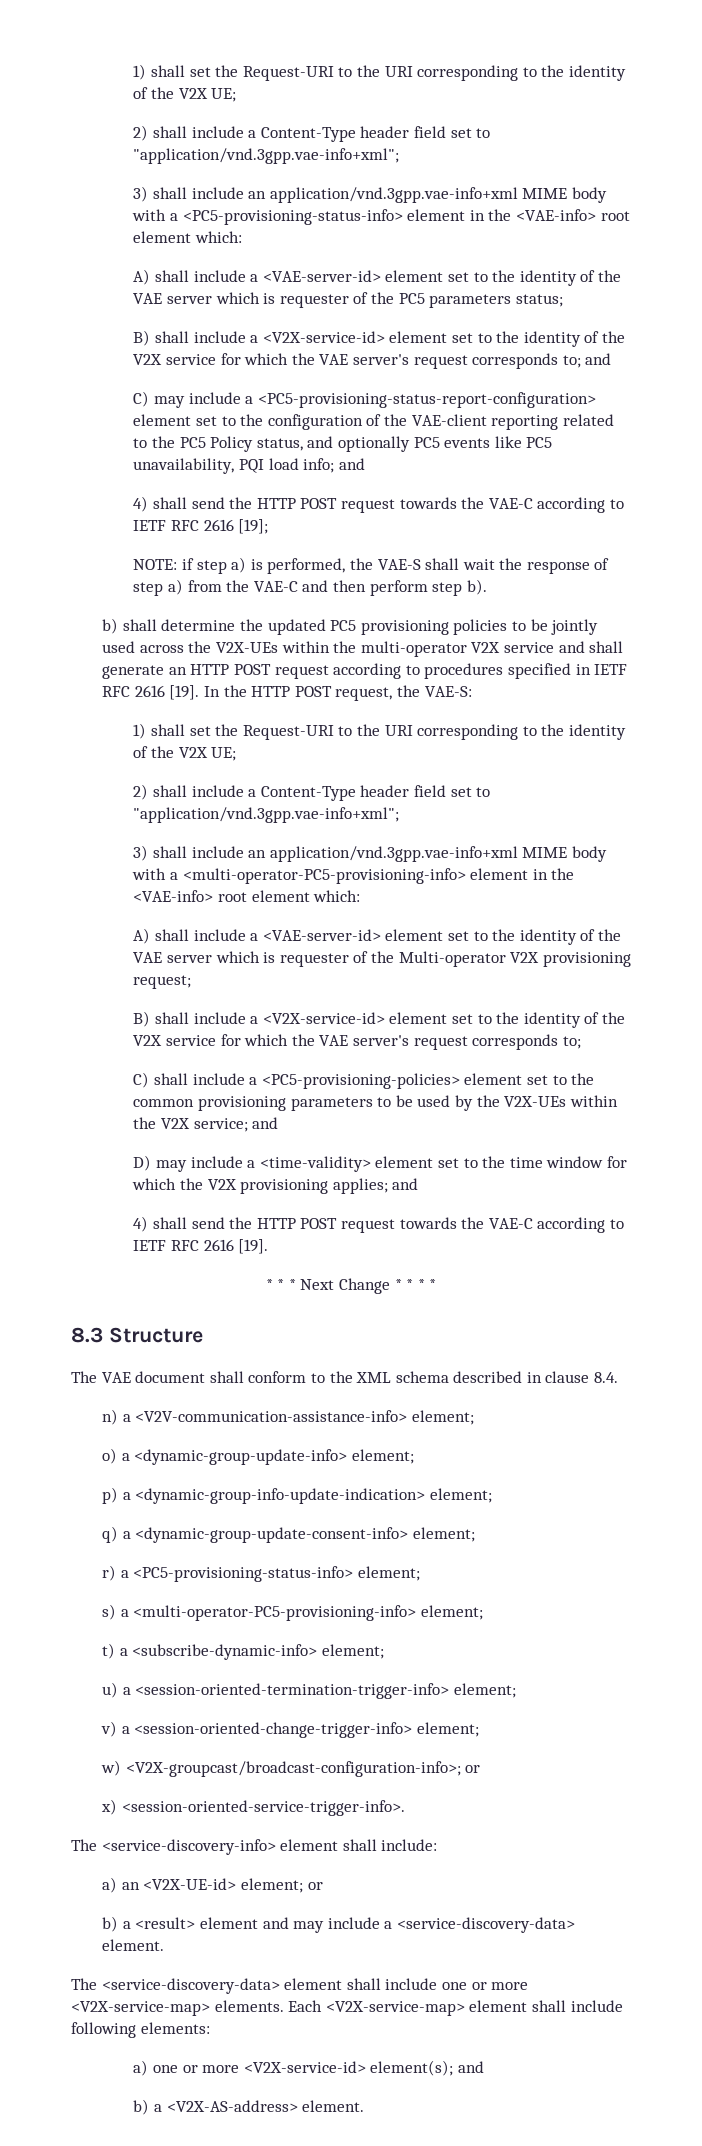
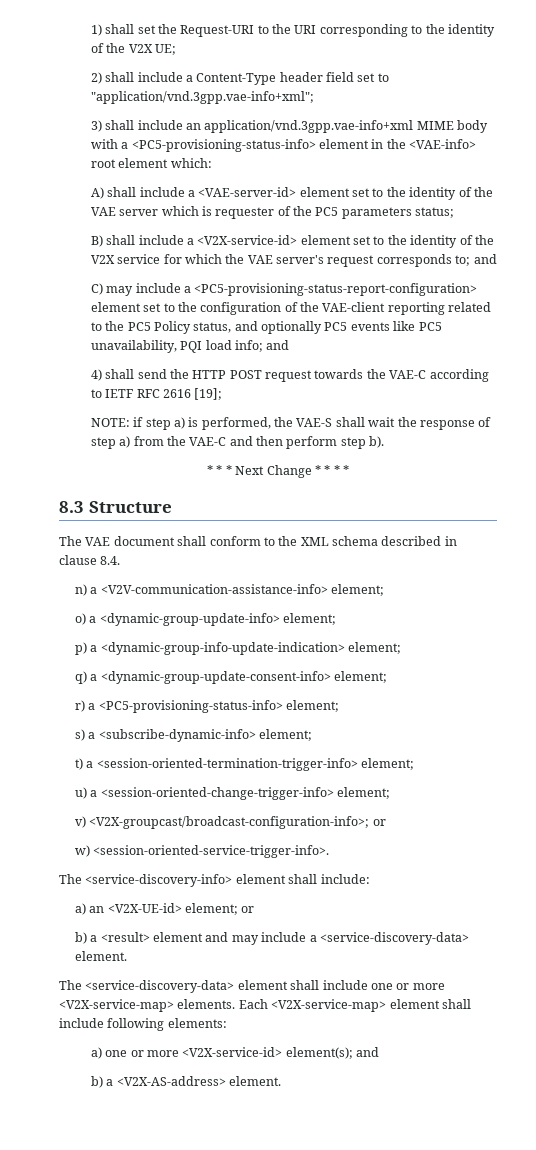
- b) shall determine the updated PC5 provisioning policies to be jointly used across the V2X-UEs within the multi-operator V2X service and shall generate an HTTP POST request according to procedures specified in IETF RFC 2616 [19]. In the HTTP POST request, the VAE-S:
- 1) shall set the Request-URI to the URI corresponding to the identity of the V2X UE;
- 2) shall include a Content-Type header field set to "application/vnd.3gpp.vae-info+xml";
- 3) shall include an application/vnd.3gpp.vae-info+xml MIME body with a <multi-operator-PC5-provisioning-info> element in the <VAE-info> root element which:
- A) shall include a <VAE-server-id> element set to the identity of the VAE server which is requester of the Multi-operator V2X provisioning request;
- B) shall include a <V2X-service-id> element set to the identity of the V2X service for which the VAE server's request corresponds to;
- C) shall include a <PC5-provisioning-policies> element set to the common provisioning parameters to be used by the V2X-UEs within the V2X service; and
- D) may include a <time-validity> element set to the time window for which the V2X provisioning applies; and
- 4) shall send the HTTP POST request towards the VAE-C according to IETF RFC 2616 [19].
- s) a <multi-operator-PC5-provisioning-info> element;
+ s) a <subscribe-dynamic-info> element;
- t) a <subscribe-dynamic-info> element;
+ t) a <session-oriented-termination-trigger-info> element;
- u) a <session-oriented-termination-trigger-info> element;
+ u) a <session-oriented-change-trigger-info> element;
- v) a <session-oriented-change-trigger-info> element;
- w) <V2X-groupcast/broadcast-configuration-info>; or
+ v) <V2X-groupcast/broadcast-configuration-info>; or
- x) <session-oriented-service-trigger-info>.
+ w) <session-oriented-service-trigger-info>.

